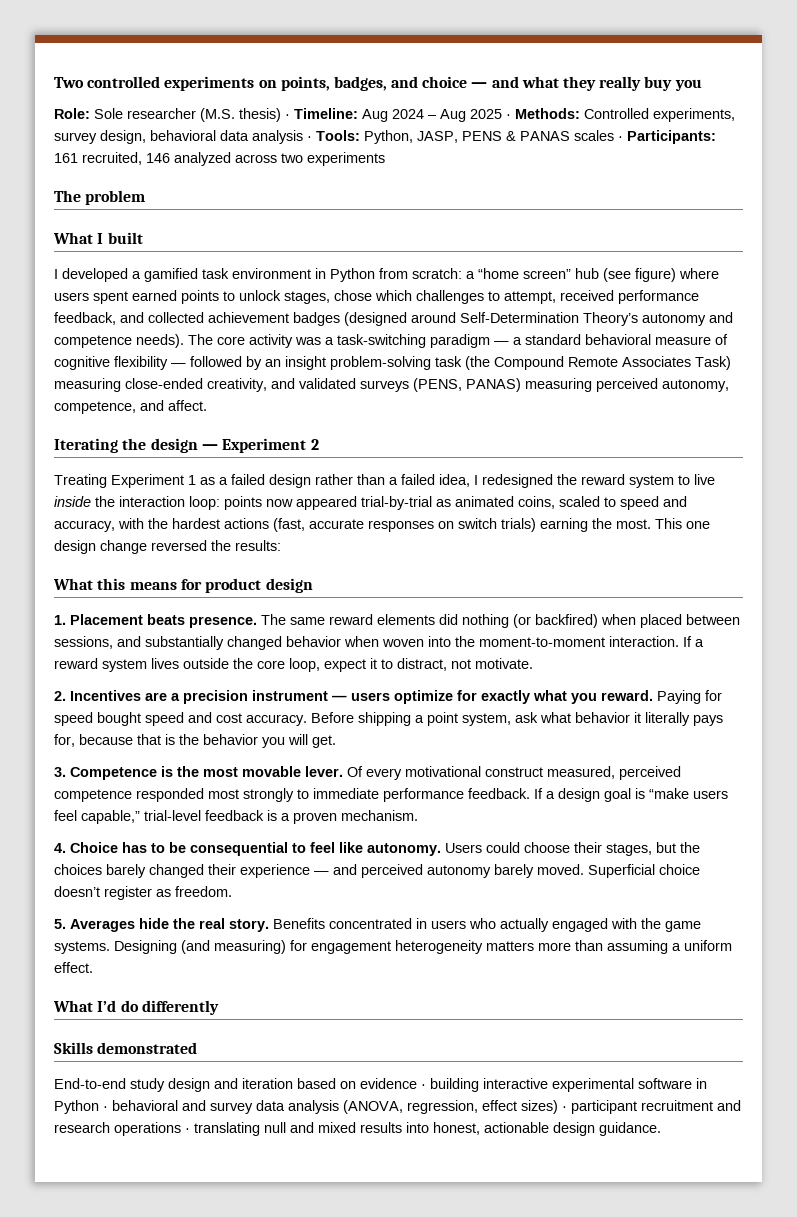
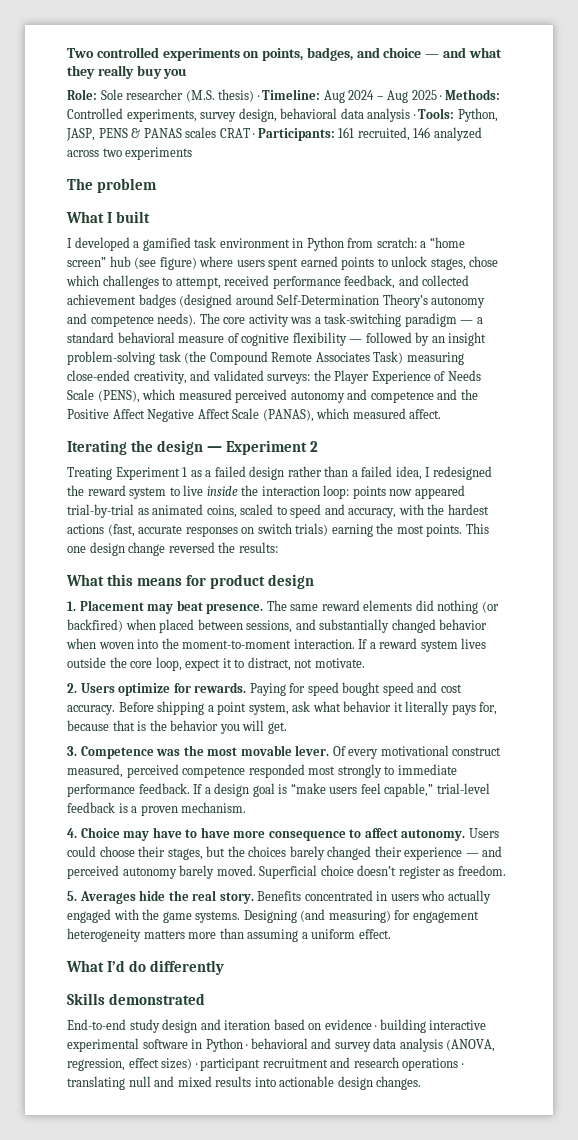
- Role: Sole researcher (M.S. thesis) · Timeline: Aug 2024 – Aug 2025 · Methods: Controlled experiments, survey design, behavioral data analysis · Tools: Python, JASP, PENS & PANAS scales · Participants: 161 recruited, 146 analyzed across two experiments
+ Role: Sole researcher (M.S. thesis) · Timeline: Aug 2024 – Aug 2025 · Methods: Controlled experiments, survey design, behavioral data analysis · Tools: Python, JASP, PENS & PANAS scales CRAT · Participants: 161 recruited, 146 analyzed across two experiments
- The core activity was a task-switching paradigm — a standard behavioral measure of cognitive flexibility — followed by an insight problem-solving task (the Compound Remote Associates Task) measuring close-ended creativity, and validated surveys (PENS, PANAS) measuring perceived autonomy, competence, and affect.
+ The core activity was a task-switching paradigm — a standard behavioral measure of cognitive flexibility — followed by an insight problem-solving task (the Compound Remote Associates Task) measuring close-ended creativity, and validated surveys: the Player Experience of Needs Scale (PENS), which measured perceived autonomy and competence and the Positive Affect Negative Affect Scale (PANAS), which measured affect.
- Treating Experiment 1 as a failed design rather than a failed idea, I redesigned the reward system to live inside the interaction loop: points now appeared trial-by-trial as animated coins, scaled to speed and accuracy, with the hardest actions (fast, accurate responses on switch trials) earning the most.
+ Treating Experiment 1 as a failed design rather than a failed idea, I redesigned the reward system to live inside the interaction loop: points now appeared trial-by-trial as animated coins, scaled to speed and accuracy, with the hardest actions (fast, accurate responses on switch trials) earning the most points.
- 1. Placement beats presence.
+ 1. Placement may beat presence.
- 2. Incentives are a precision instrument — users optimize for exactly what you reward.
+ 2. Users optimize for rewards.
- 3. Competence is the most movable lever.
+ 3. Competence was the most movable lever.
- 4. Choice has to be consequential to feel like autonomy.
+ 4. Choice may have to have more consequence to affect autonomy.
- End-to-end study design and iteration based on evidence · building interactive experimental software in Python · behavioral and survey data analysis (ANOVA, regression, effect sizes) · participant recruitment and research operations · translating null and mixed results into honest, actionable design guidance.
+ End-to-end study design and iteration based on evidence · building interactive experimental software in Python · behavioral and survey data analysis (ANOVA, regression, effect sizes) · participant recruitment and research operations · translating null and mixed results into actionable design changes.

